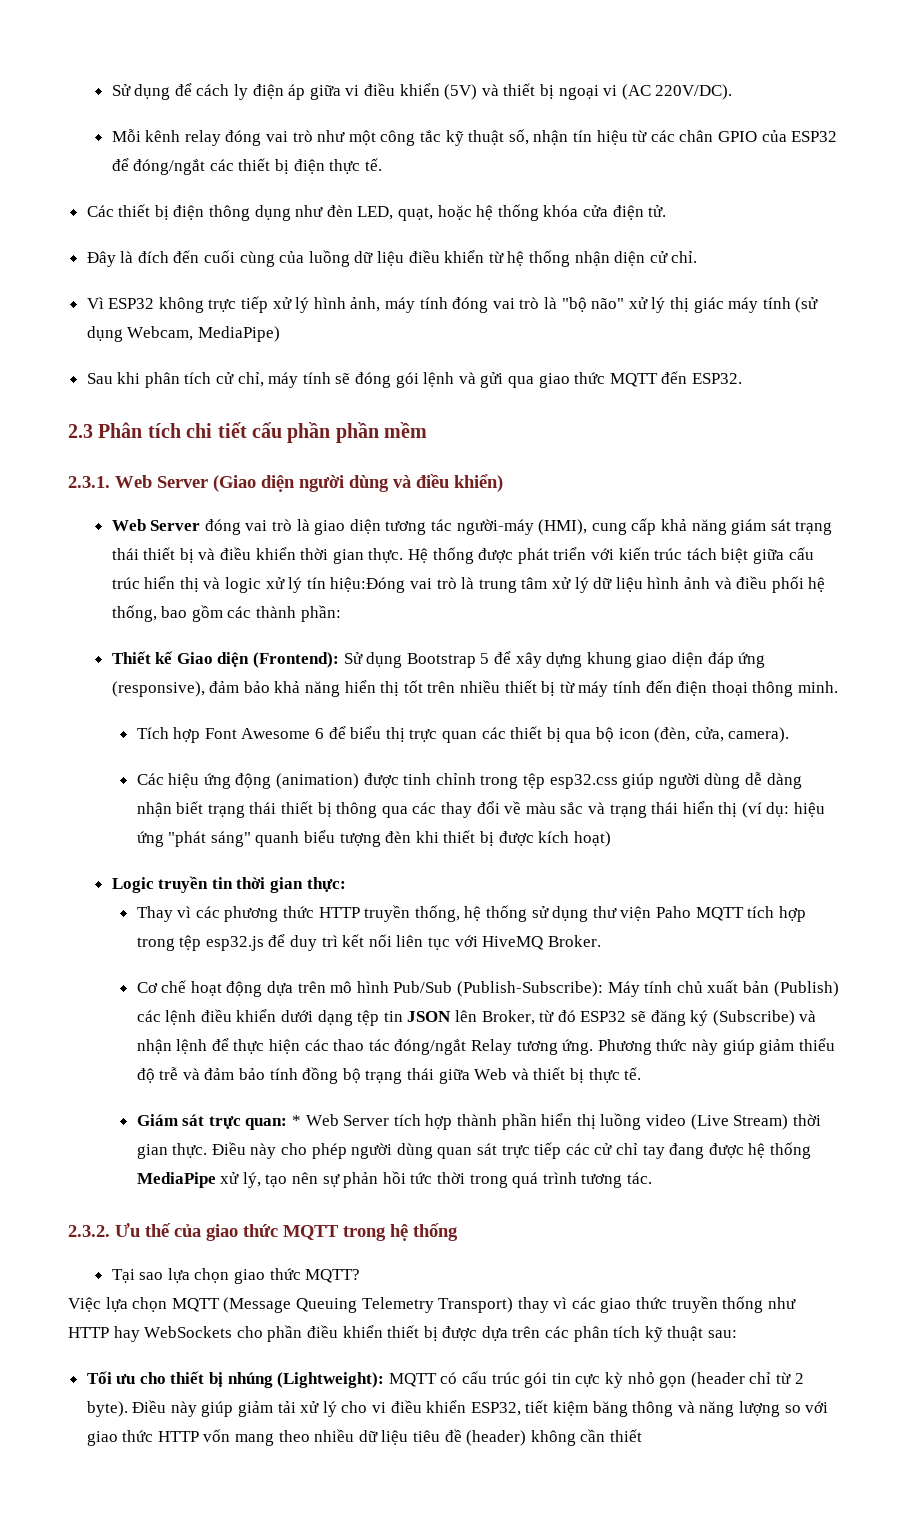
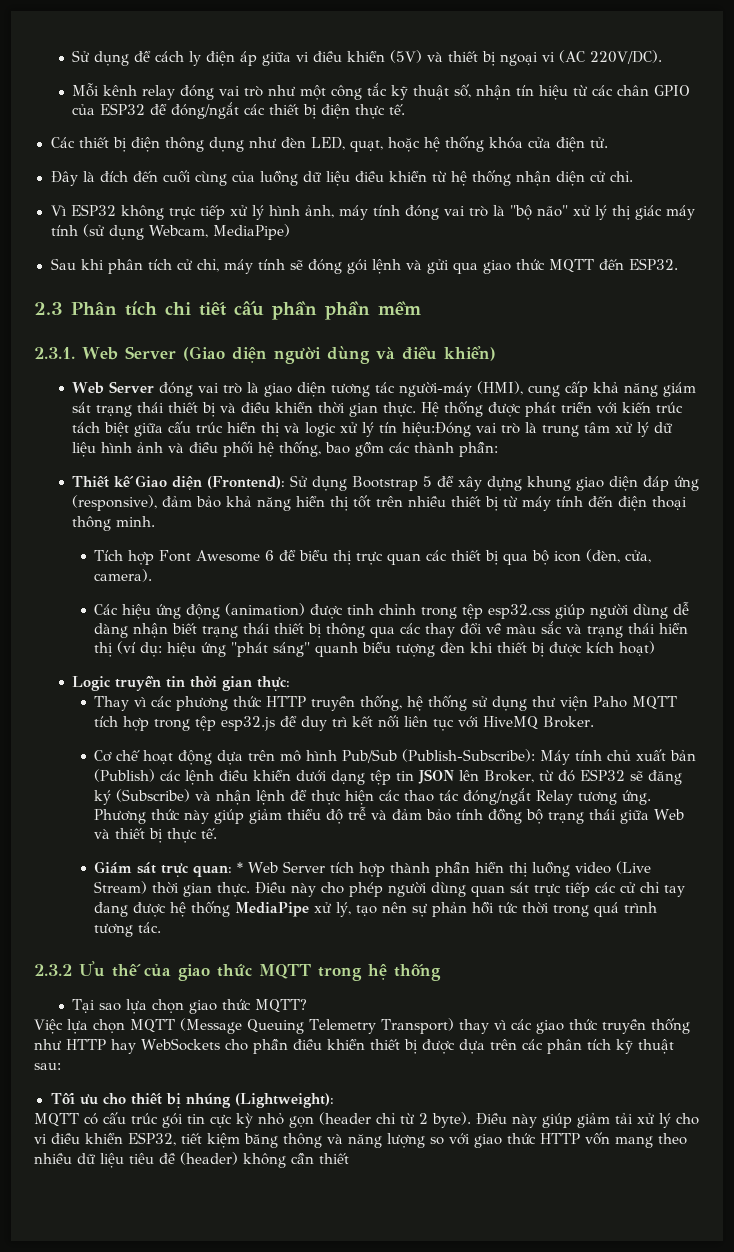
- 2.3.2. Ưu thế của giao thức MQTT trong hệ thống
+ 2.3.2 Ưu thế của giao thức MQTT trong hệ thống
- Tối ưu cho thiết bị nhúng (Lightweight): MQTT có cấu trúc gói tin cực kỳ nhỏ gọn (header chỉ từ 2 byte).
+ Tối ưu cho thiết bị nhúng (Lightweight):
+ MQTT có cấu trúc gói tin cực kỳ nhỏ gọn (header chỉ từ 2 byte).

